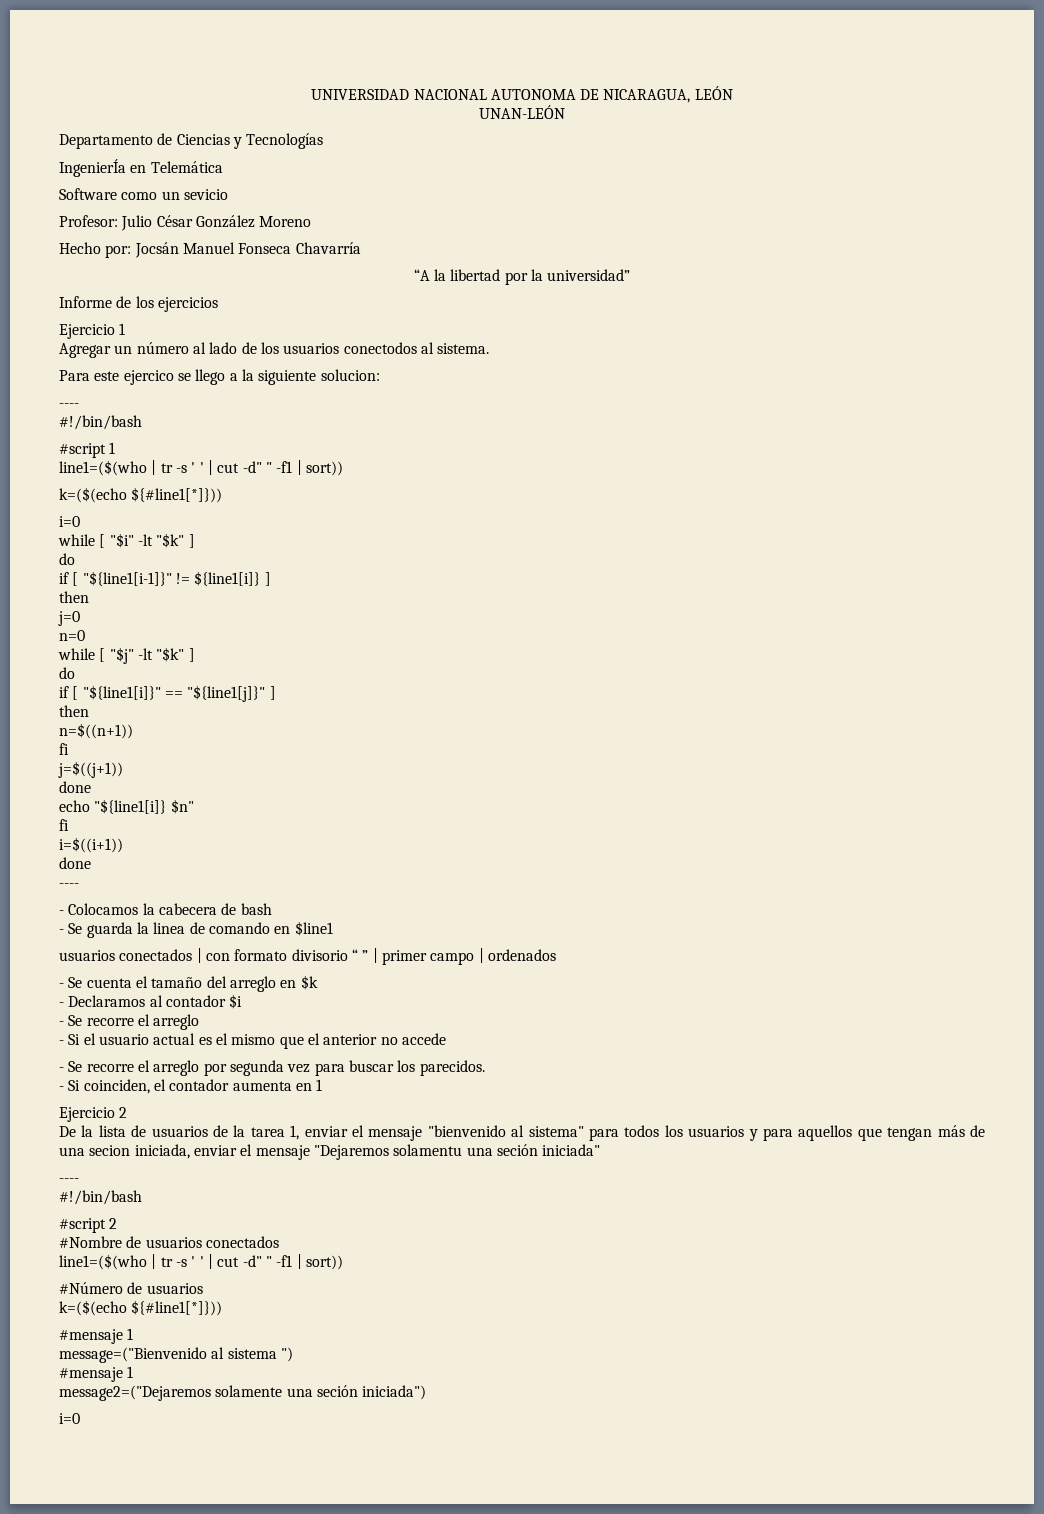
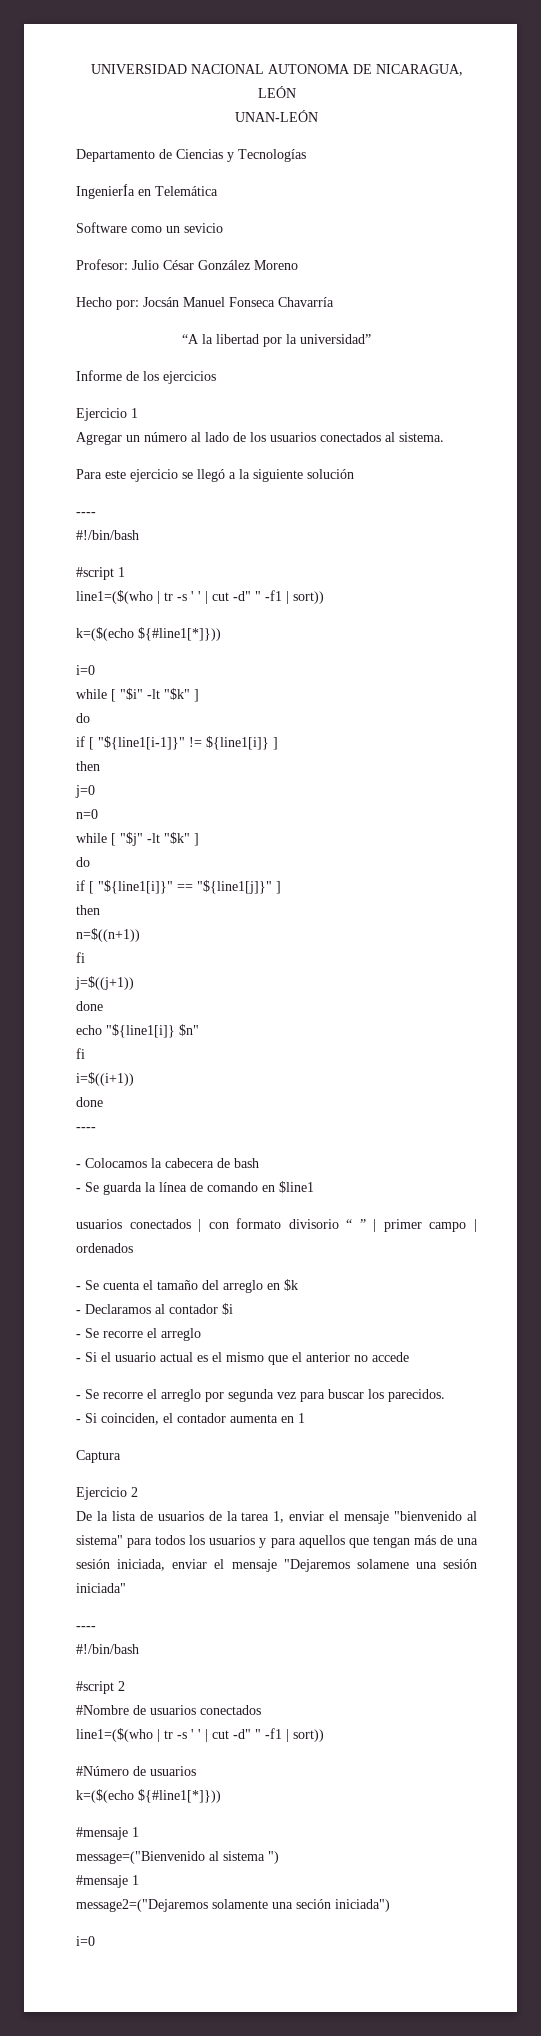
- Agregar un número al lado de los usuarios conectodos al sistema.
+ Agregar un número al lado de los usuarios conectados al sistema.
- Para este ejercico se llego a la siguiente solucion:
+ Para este ejercicio se llegó a la siguiente solución
- - Se guarda la linea de comando en $line1
+ - Se guarda la línea de comando en $line1
+ Captura
- De la lista de usuarios de la tarea 1, enviar el mensaje "bienvenido al sistema" para todos los usuarios y para aquellos que tengan más de una secion iniciada, enviar el mensaje "Dejaremos solamentu una seción iniciada"
+ De la lista de usuarios de la tarea 1, enviar el mensaje "bienvenido al sistema" para todos los usuarios y para aquellos que tengan más de una sesión iniciada, enviar el mensaje "Dejaremos solamene una sesión iniciada"

